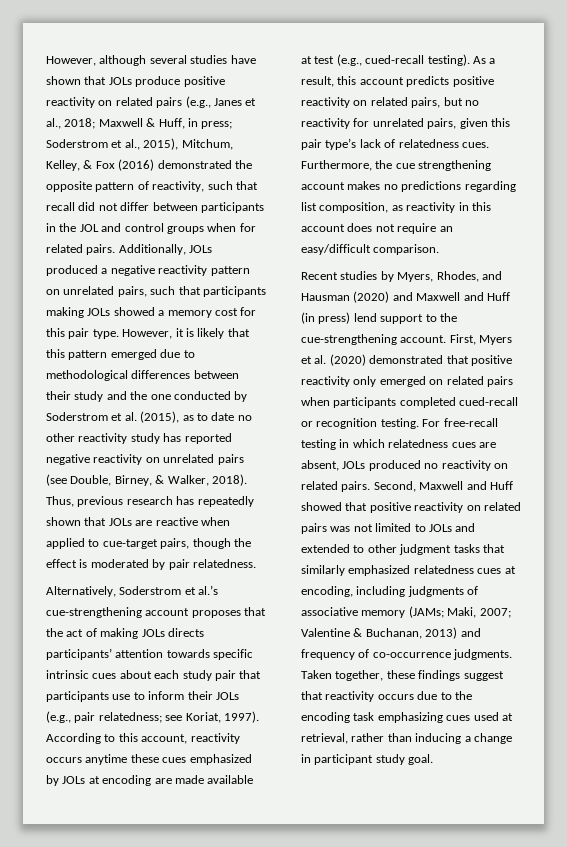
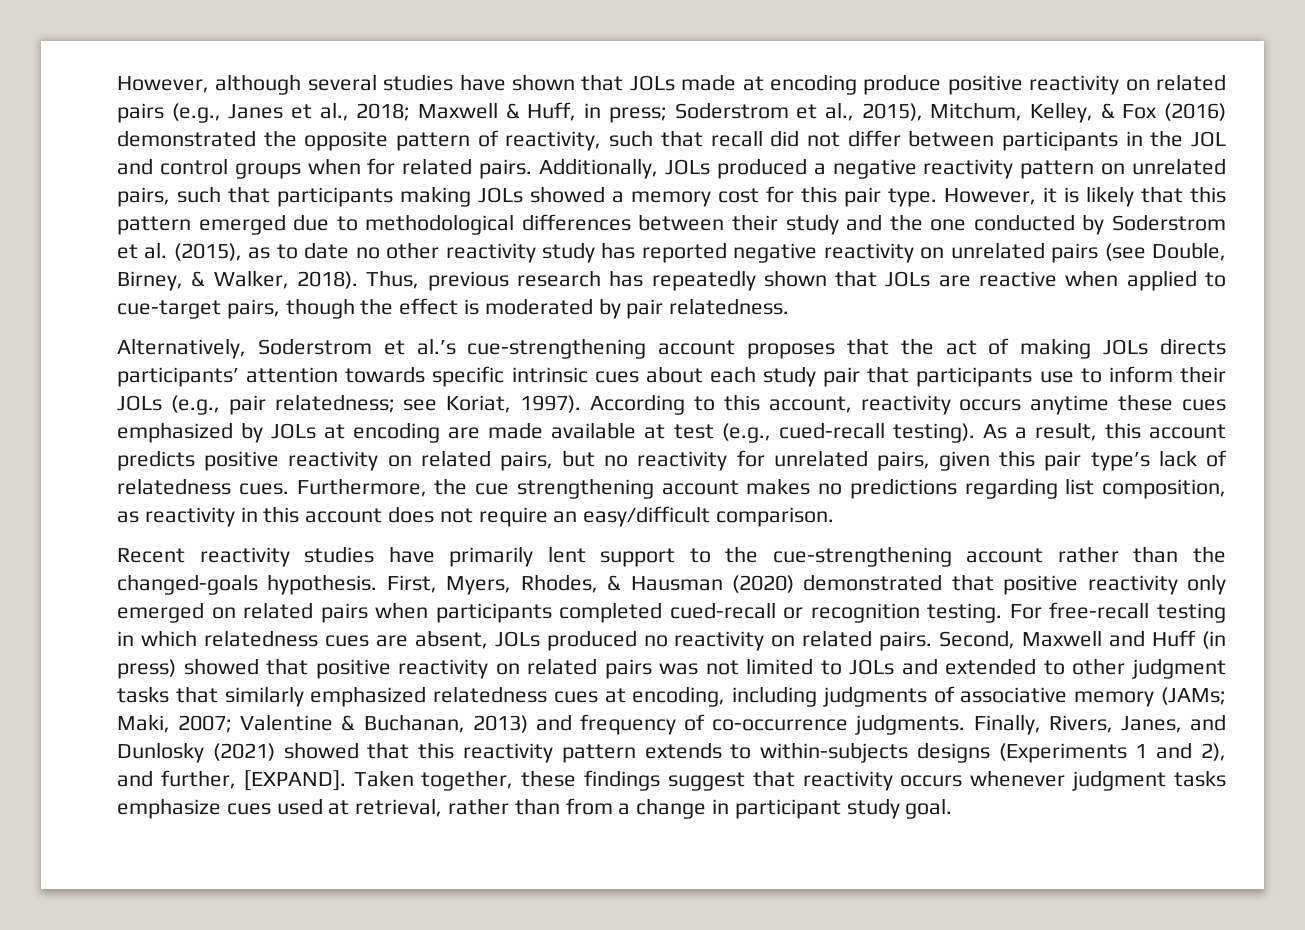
- However, although several studies have shown that JOLs produce positive reactivity on related pairs (e.g., Janes et al., 2018; Maxwell & Huff, in press; Soderstrom et al., 2015), Mitchum, Kelley, & Fox (2016) demonstrated the opposite pattern of reactivity, such that recall did not differ between participants in the JOL and control groups when for related pairs.
+ However, although several studies have shown that JOLs made at encoding produce positive reactivity on related pairs (e.g., Janes et al., 2018; Maxwell & Huff, in press; Soderstrom et al., 2015), Mitchum, Kelley, & Fox (2016) demonstrated the opposite pattern of reactivity, such that recall did not differ between participants in the JOL and control groups when for related pairs.
- Recent studies by Myers, Rhodes, and Hausman (2020) and Maxwell and Huff (in press) lend support to the cue-strengthening account. First, Myers et al. (2020) demonstrated that positive reactivity only emerged on related pairs when participants completed cued-recall or recognition testing.
+ Recent reactivity studies have primarily lent support to the cue-strengthening account rather than the changed-goals hypothesis. First, Myers, Rhodes, & Hausman (2020) demonstrated that positive reactivity only emerged on related pairs when participants completed cued-recall or recognition testing.
- Second, Maxwell and Huff showed that positive reactivity on related pairs was not limited to JOLs and extended to other judgment tasks that similarly emphasized relatedness cues at encoding, including judgments of associative memory (JAMs; Maki, 2007; Valentine & Buchanan, 2013) and frequency of co-occurrence judgments.
+ Second, Maxwell and Huff (in press) showed that positive reactivity on related pairs was not limited to JOLs and extended to other judgment tasks that similarly emphasized relatedness cues at encoding, including judgments of associative memory (JAMs; Maki, 2007; Valentine & Buchanan, 2013) and frequency of co-occurrence judgments.
+ Finally, Rivers, Janes, and Dunlosky (2021) showed that this reactivity pattern extends to within-subjects designs (Experiments 1 and 2), and further, [EXPAND].
- Taken together, these findings suggest that reactivity occurs due to the encoding task emphasizing cues used at retrieval, rather than inducing a change in participant study goal.
+ Taken together, these findings suggest that reactivity occurs whenever judgment tasks emphasize cues used at retrieval, rather than from a change in participant study goal.

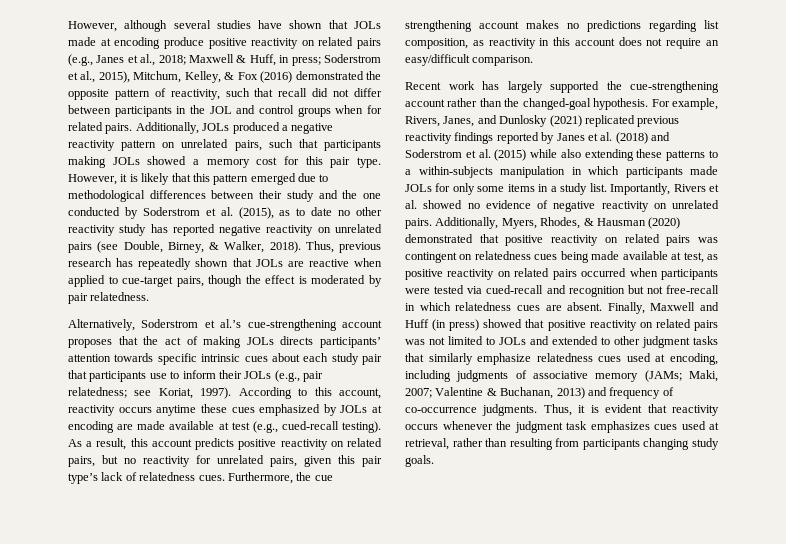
- Recent reactivity studies have primarily lent support to the cue-strengthening account rather than the changed-goals hypothesis. First, Myers, Rhodes, & Hausman (2020) demonstrated that positive reactivity only emerged on related pairs when participants completed cued-recall or recognition testing. For free-recall testing in which relatedness cues are absent, JOLs produced no reactivity on related pairs. Second, Maxwell and Huff (in press) showed that positive reactivity on related pairs was not limited to JOLs and extended to other judgment tasks that similarly emphasized relatedness cues at encoding, including judgments of associative memory (JAMs;
+ Recent work has largely supported the cue-strengthening account rather than the changed-goal hypothesis. For example, Rivers, Janes, and Dunlosky (2021) replicated previous reactivity findings reported by Janes et al. (2018) and Soderstrom et al. (2015) while also extending these patterns to a within-subjects manipulation in which participants made JOLs for only some items in a study list. Importantly, Rivers et al. showed no evidence of negative reactivity on unrelated pairs. Additionally, Myers, Rhodes, & Hausman (2020) demonstrated that positive reactivity on related pairs was contingent on relatedness cues being made available at test, as positive reactivity on related pairs occurred when participants were tested via cued-recall and recognition but not free-recall in which relatedness cues are absent. Finally, Maxwell and Huff (in press) showed that positive reactivity on related pairs was not limited to JOLs and extended to other judgment tasks that similarly emphasize relatedness cues used at encoding, including judgments of associative memory (JAMs;
- Finally, Rivers, Janes, and Dunlosky (2021) showed that this reactivity pattern extends to within-subjects designs (Experiments 1 and 2), and further, [EXPAND]. Taken together, these findings suggest that reactivity occurs whenever judgment tasks emphasize cues used at retrieval, rather than from a change in participant study goal.
+ Thus, it is evident that reactivity occurs whenever the judgment task emphasizes cues used at retrieval, rather than resulting from participants changing study goals.

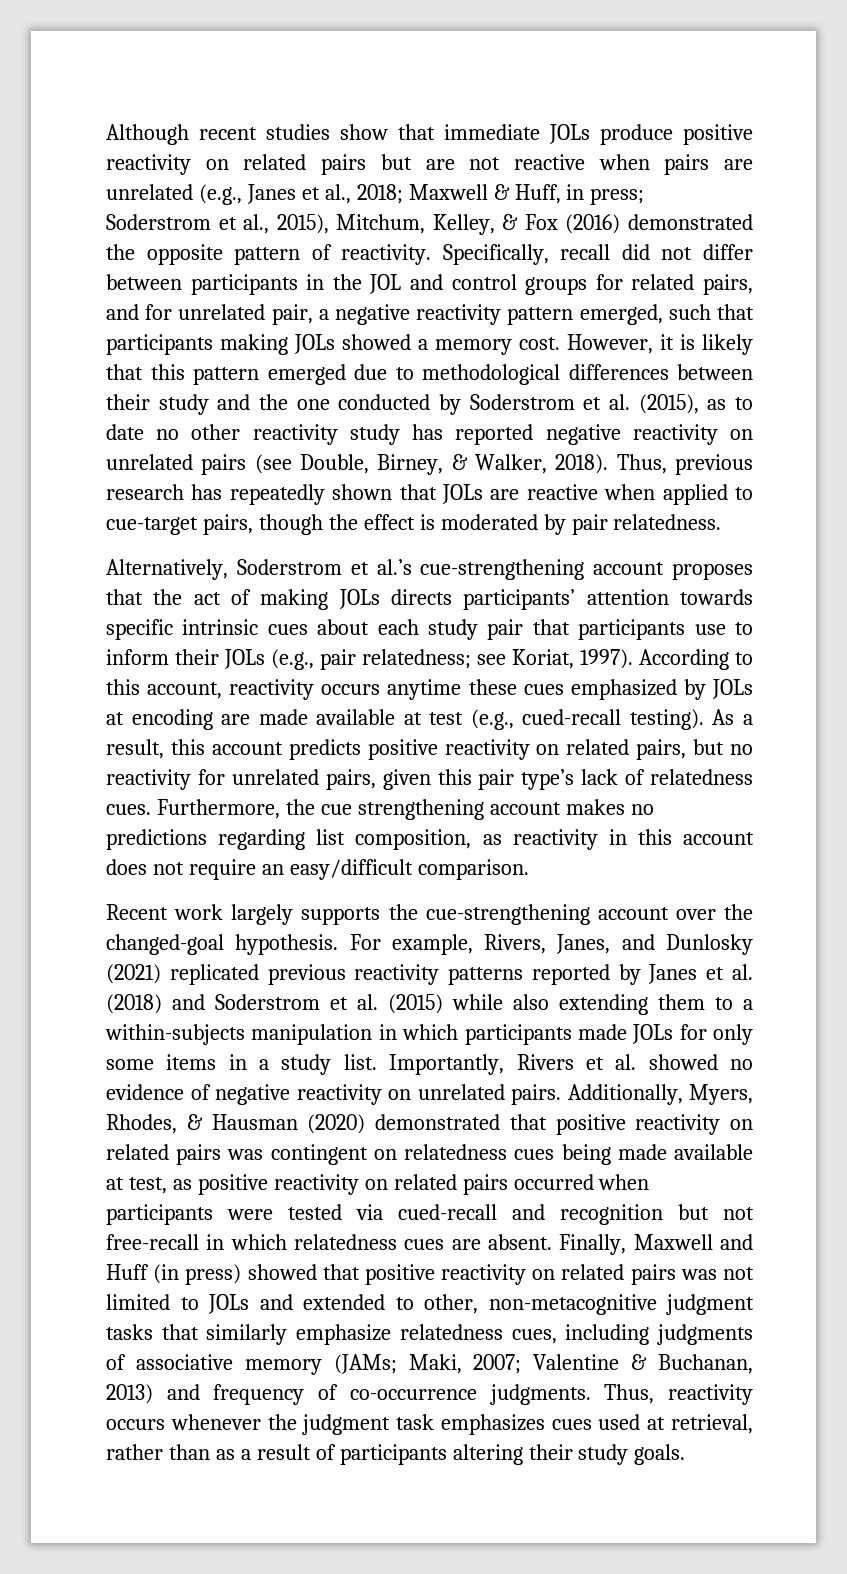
- However, although several studies have shown that JOLs made at encoding produce positive reactivity on related pairs (e.g., Janes et al., 2018; Maxwell & Huff, in press; Soderstrom et al., 2015), Mitchum, Kelley, & Fox (2016) demonstrated the opposite pattern of reactivity, such that recall did not differ between participants in the JOL and control groups when for related pairs. Additionally, JOLs produced a negative reactivity pattern on unrelated pairs, such that participants making JOLs showed a memory cost for this pair type.
+ Although recent studies show that immediate JOLs produce positive reactivity on related pairs but are not reactive when pairs are unrelated (e.g., Janes et al., 2018; Maxwell & Huff, in press; Soderstrom et al., 2015), Mitchum, Kelley, & Fox (2016) demonstrated the opposite pattern of reactivity. Specifically, recall did not differ between participants in the JOL and control groups for related pairs, and for unrelated pair, a negative reactivity pattern emerged, such that participants making JOLs showed a memory cost.
- Recent work has largely supported the cue-strengthening account rather than the changed-goal hypothesis.
+ Recent work largely supports the cue-strengthening account over the changed-goal hypothesis.
- For example, Rivers, Janes, and Dunlosky (2021) replicated previous reactivity findings reported by Janes et al. (2018) and Soderstrom et al. (2015) while also extending these patterns to a within-subjects manipulation in which participants made JOLs for only some items in a study list.
+ For example, Rivers, Janes, and Dunlosky (2021) replicated previous reactivity patterns reported by Janes et al. (2018) and Soderstrom et al. (2015) while also extending them to a within-subjects manipulation in which participants made JOLs for only some items in a study list.
- Finally, Maxwell and Huff (in press) showed that positive reactivity on related pairs was not limited to JOLs and extended to other judgment tasks that similarly emphasize relatedness cues used at encoding, including judgments of associative memory (JAMs; Maki, 2007; Valentine & Buchanan, 2013) and frequency of co-occurrence judgments.
+ Finally, Maxwell and Huff (in press) showed that positive reactivity on related pairs was not limited to JOLs and extended to other, non-metacognitive judgment tasks that similarly emphasize relatedness cues, including judgments of associative memory (JAMs; Maki, 2007; Valentine & Buchanan, 2013) and frequency of co-occurrence judgments.
- Thus, it is evident that reactivity occurs whenever the judgment task emphasizes cues used at retrieval, rather than resulting from participants changing study goals.
+ Thus, reactivity occurs whenever the judgment task emphasizes cues used at retrieval, rather than as a result of participants altering their study goals.

